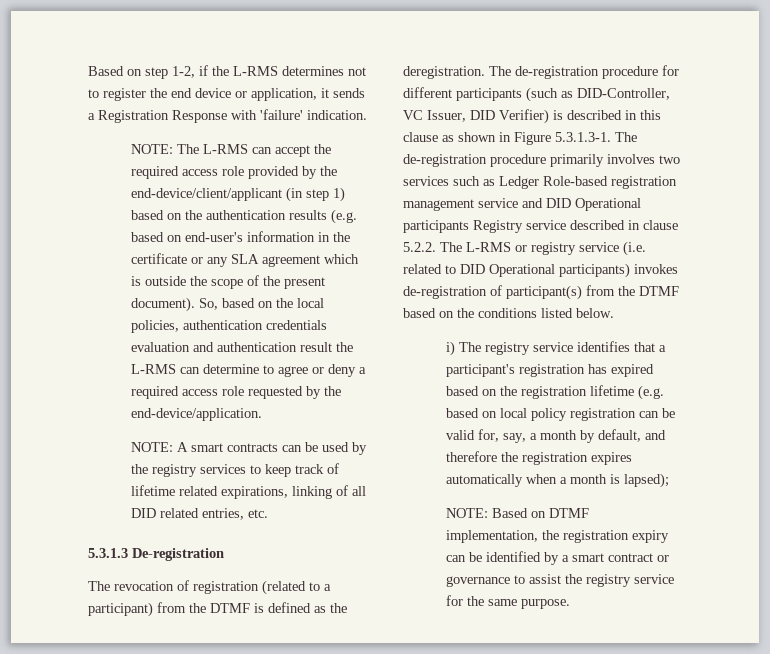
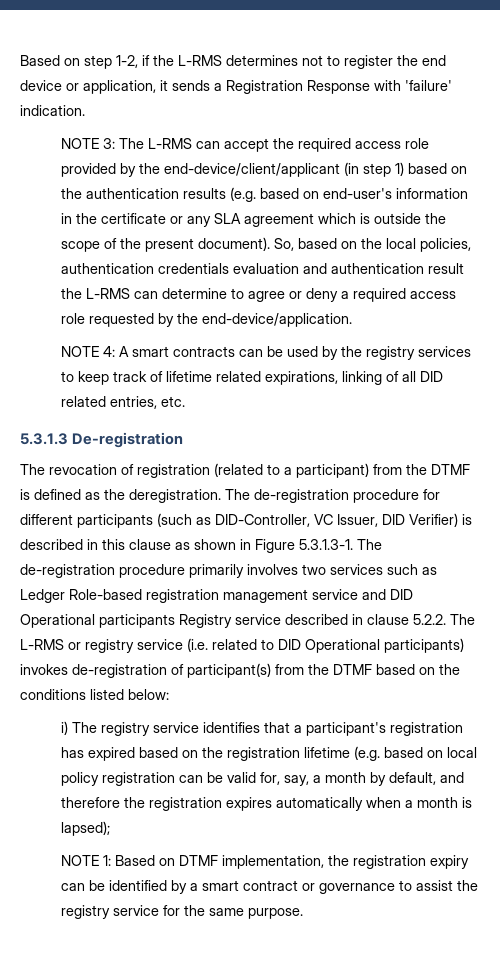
- NOTE: The L-RMS can accept the required access role provided by the end-device/client/applicant (in step 1) based on the authentication results (e.g. based on end-user's information in the certificate or any SLA agreement which is outside the scope of the present document).
+ NOTE 3: The L-RMS can accept the required access role provided by the end-device/client/applicant (in step 1) based on the authentication results (e.g. based on end-user's information in the certificate or any SLA agreement which is outside the scope of the present document).
- NOTE: A smart contracts can be used by the registry services to keep track of lifetime related expirations, linking of all DID related entries, etc.
+ NOTE 4: A smart contracts can be used by the registry services to keep track of lifetime related expirations, linking of all DID related entries, etc.
- The de-registration procedure for different participants (such as DID-Controller, VC Issuer, DID Verifier) is described in this clause as shown in Figure 5.3.1.3-1. The de-registration procedure primarily involves two services such as Ledger Role-based registration management service and DID Operational participants Registry service described in clause 5.2.2. The L-RMS or registry service (i.e. related to DID Operational participants) invokes de-registration of participant(s) from the DTMF based on the conditions listed below.
+ The de-registration procedure for different participants (such as DID-Controller, VC Issuer, DID Verifier) is described in this clause as shown in Figure 5.3.1.3-1. The de-registration procedure primarily involves two services such as Ledger Role-based registration management service and DID Operational participants Registry service described in clause 5.2.2. The L-RMS or registry service (i.e. related to DID Operational participants) invokes de-registration of participant(s) from the DTMF based on the conditions listed below:
- NOTE: Based on DTMF implementation, the registration expiry can be identified by a smart contract or governance to assist the registry service for the same purpose.
+ NOTE 1: Based on DTMF implementation, the registration expiry can be identified by a smart contract or governance to assist the registry service for the same purpose.

